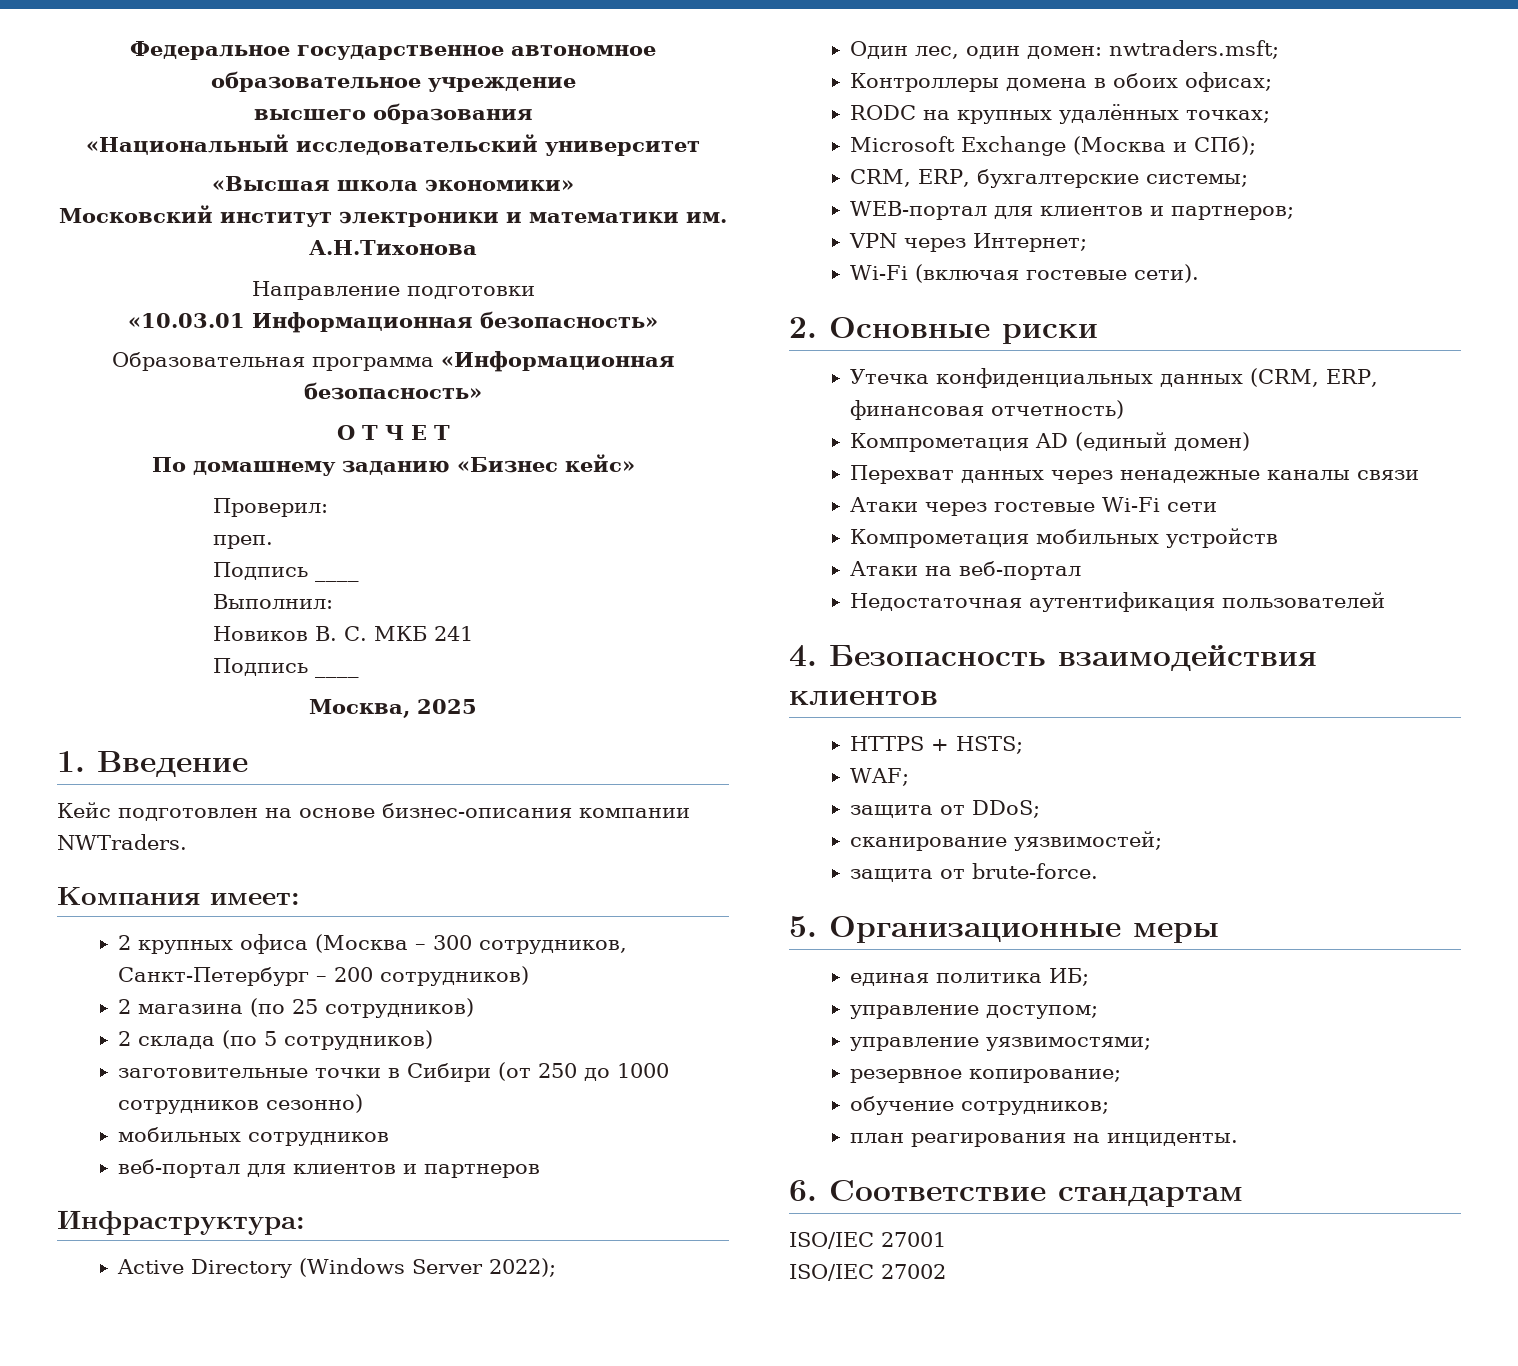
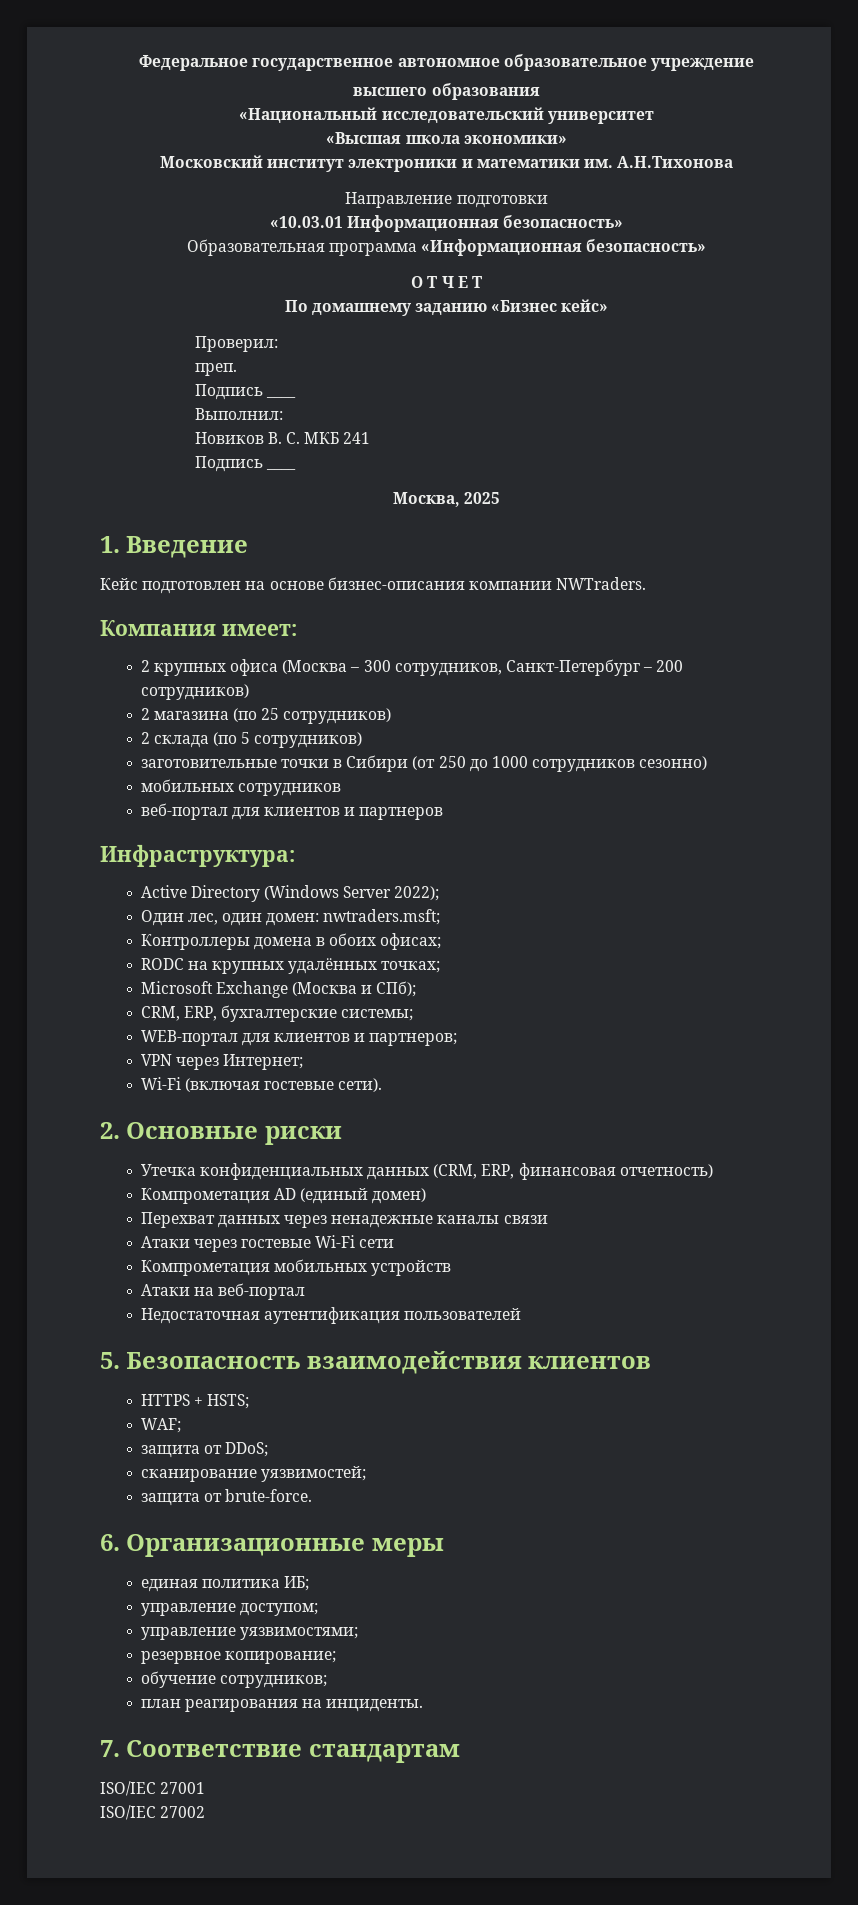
- 4. Безопасность взаимодействия клиентов
+ 5. Безопасность взаимодействия клиентов
- 5. Организационные меры
+ 6. Организационные меры
- 6. Соответствие стандартам
+ 7. Соответствие стандартам

